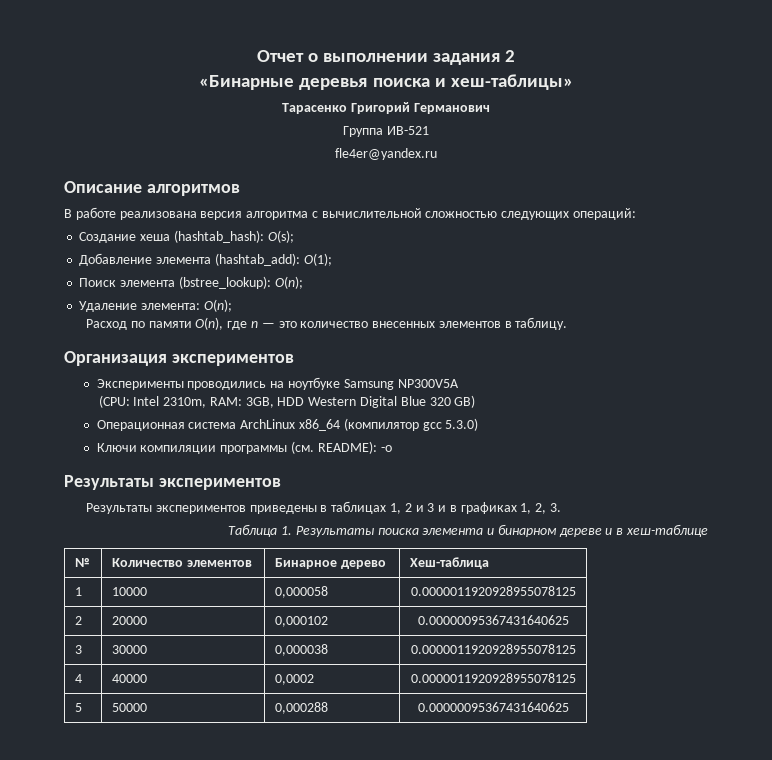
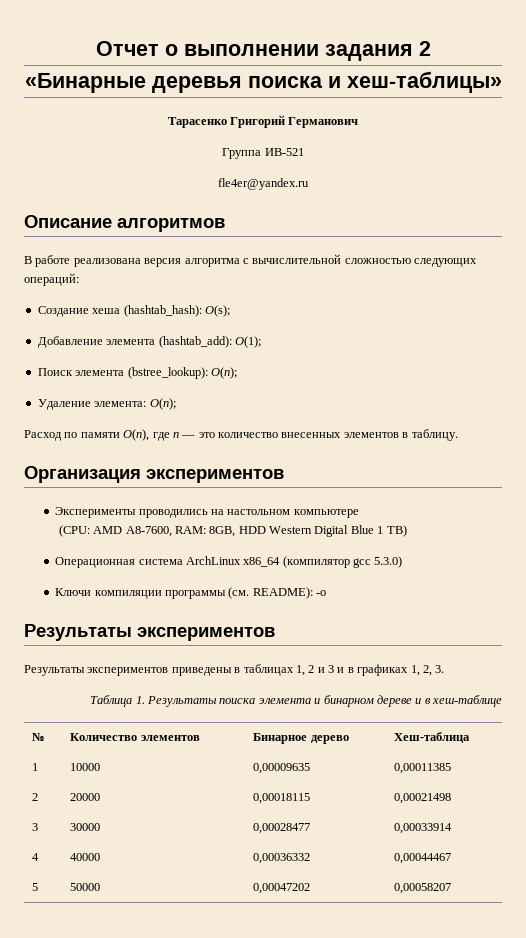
- Эксперименты проводились на ноутбуке Samsung NP300V5A
- (CPU: Intel 2310m, RAM: 3GB, HDD Western Digital Blue 320 GB)
+ Эксперименты проводились на настольном компьютере
+ (CPU: AMD A8-7600, RAM: 8GB, HDD Western Digital Blue 1 TB)
- 1 | 10000 | 0,000058 | 0.0000011920928955078125
+ 1 | 10000 | 0,00009635 | 0,00011385
- 2 | 20000 | 0,000102 | 0.00000095367431640625
+ 2 | 20000 | 0,00018115 | 0,00021498
- 3 | 30000 | 0,000038 | 0.0000011920928955078125
+ 3 | 30000 | 0,00028477 | 0,00033914
- 4 | 40000 | 0,0002 | 0.0000011920928955078125
+ 4 | 40000 | 0,00036332 | 0,00044467
- 5 | 50000 | 0,000288 | 0.00000095367431640625
+ 5 | 50000 | 0,00047202 | 0,00058207

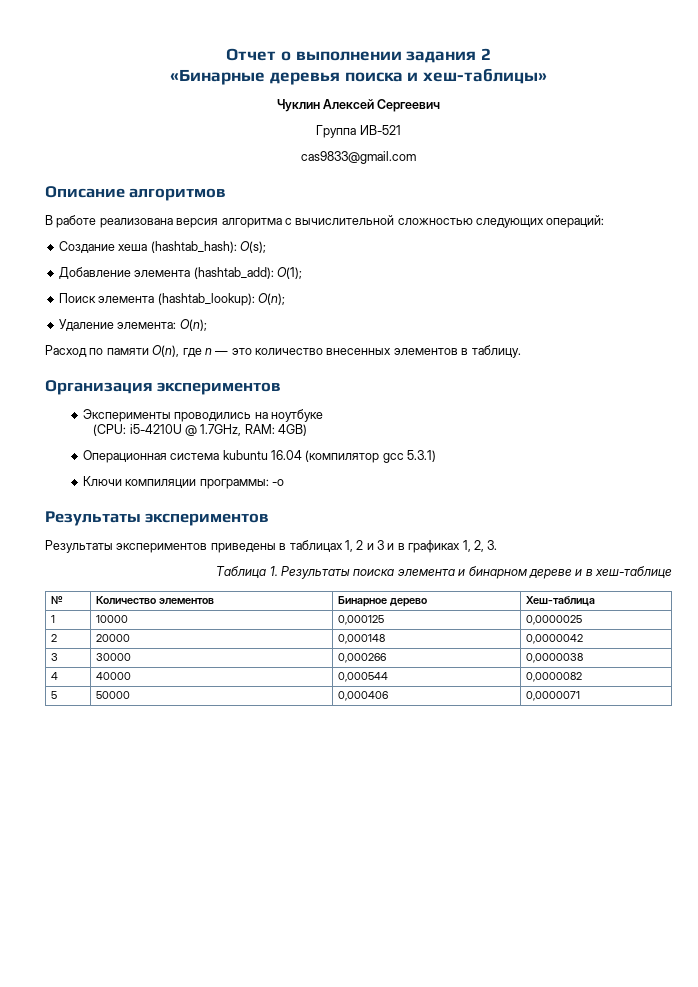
- Тарасенко Григорий Германович
+ Чуклин Алексей Сергеевич
- fle4er@yandex.ru
+ cas9833@gmail.com
- Поиск элемента (bstree_lookup): O(n);
+ Поиск элемента (hashtab_lookup): O(n);
- Эксперименты проводились на настольном компьютере
+ Эксперименты проводились на ноутбуке
- (CPU: AMD A8-7600, RAM: 8GB, HDD Western Digital Blue 1 TB)
+ (CPU: i5-4210U @ 1.7GHz, RAM: 4GB)
- Операционная система ArchLinux x86_64 (компилятор gcc 5.3.0)
+ Операционная система kubuntu 16.04 (компилятор gcc 5.3.1)
- Ключи компиляции программы (см. README): -o
+ Ключи компиляции программы: -o
- 1 | 10000 | 0,00009635 | 0,00011385
+ 1 | 10000 | 0,000125 | 0,0000025
- 2 | 20000 | 0,00018115 | 0,00021498
+ 2 | 20000 | 0,000148 | 0,0000042
- 3 | 30000 | 0,00028477 | 0,00033914
+ 3 | 30000 | 0,000266 | 0,0000038
- 4 | 40000 | 0,00036332 | 0,00044467
+ 4 | 40000 | 0,000544 | 0,0000082
- 5 | 50000 | 0,00047202 | 0,00058207
+ 5 | 50000 | 0,000406 | 0,0000071

